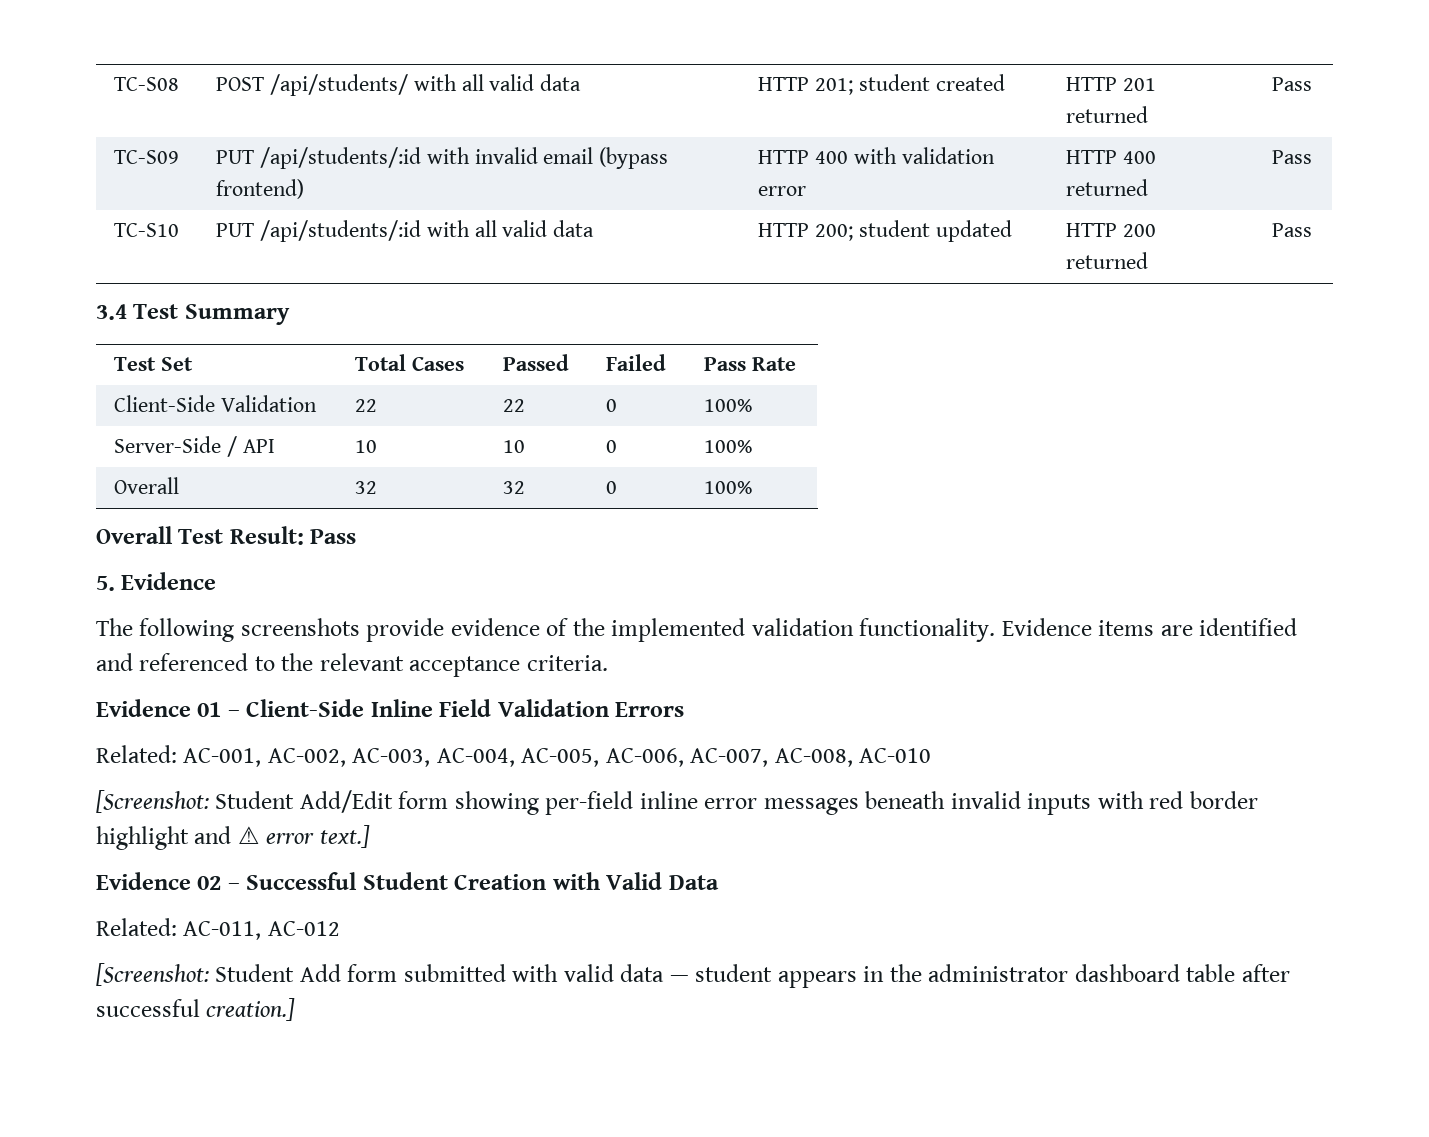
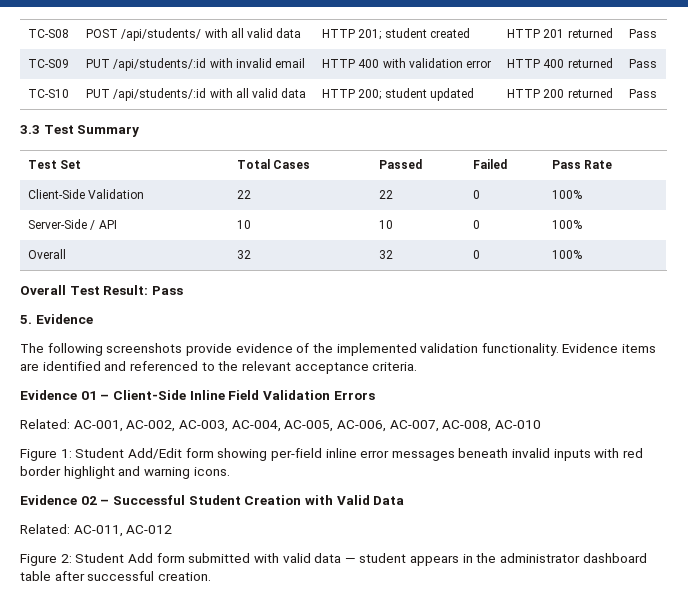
- TC-S09 | PUT /api/students/:id with invalid email (bypass frontend) | HTTP 400 with validation error | HTTP 400 returned | Pass
+ TC-S09 | PUT /api/students/:id with invalid email | HTTP 400 with validation error | HTTP 400 returned | Pass
- 3.4 Test Summary
+ 3.3 Test Summary
- [Screenshot: Student Add/Edit form showing per-field inline error messages beneath invalid inputs with red border highlight and ⚠ error text.]
+ Figure 1: Student Add/Edit form showing per-field inline error messages beneath invalid inputs with red border highlight and warning icons.
- [Screenshot: Student Add form submitted with valid data — student appears in the administrator dashboard table after successful creation.]
+ Figure 2: Student Add form submitted with valid data — student appears in the administrator dashboard table after successful creation.

